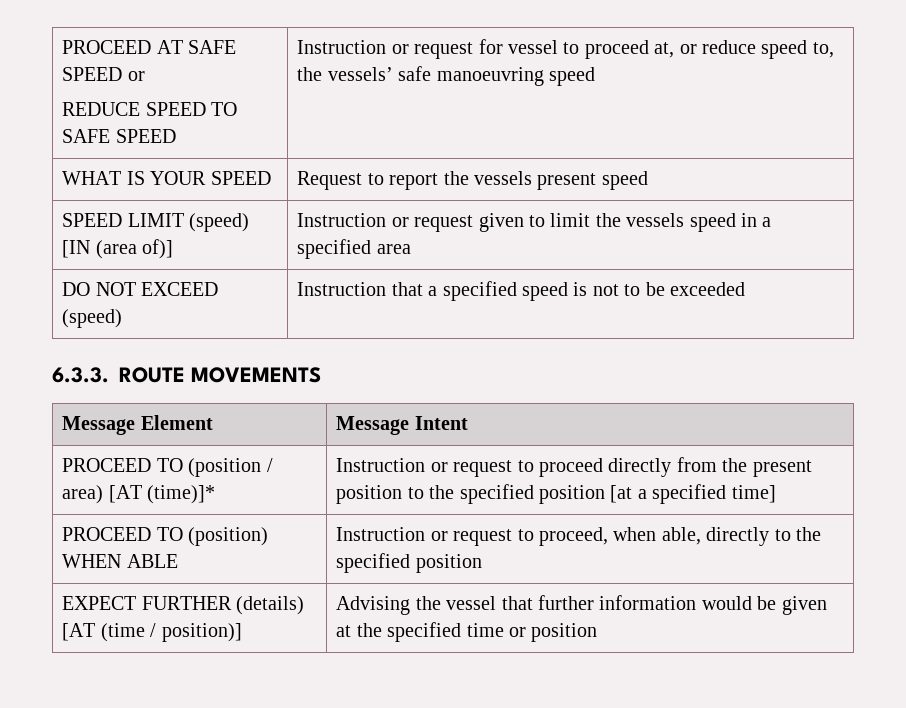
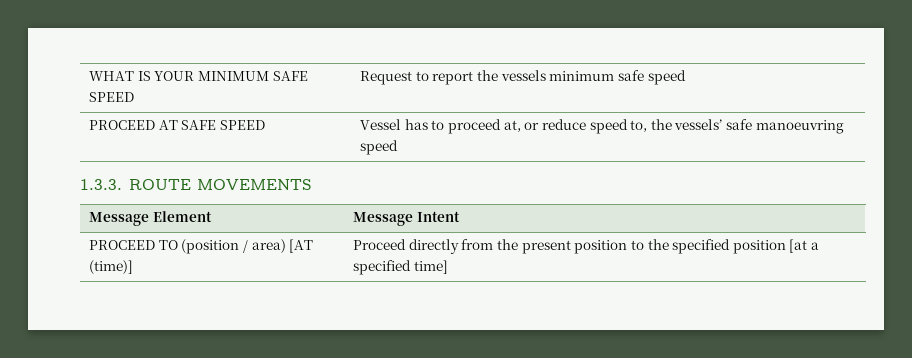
- PROCEED AT SAFE SPEED or
- REDUCE SPEED TO SAFE SPEED | Instruction or request for vessel to proceed at, or reduce speed to, the vessels’ safe manoeuvring speed
+ WHAT IS YOUR MINIMUM SAFE SPEED | Request to report the vessels minimum safe speed
+ PROCEED AT SAFE SPEED | Vessel has to proceed at, or reduce speed to, the vessels’ safe manoeuvring speed
- WHAT IS YOUR SPEED | Request to report the vessels present speed
- SPEED LIMIT (speed) [IN (area of)] | Instruction or request given to limit the vessels speed in a specified area
- DO NOT EXCEED (speed) | Instruction that a specified speed is not to be exceeded
- 6.3.3. ROUTE MOVEMENTS
+ 1.3.3. ROUTE MOVEMENTS
- PROCEED TO (position / area) [AT (time)]* | Instruction or request to proceed directly from the present position to the specified position [at a specified time]
+ PROCEED TO (position / area) [AT (time)] | Proceed directly from the present position to the specified position [at a specified time]
- PROCEED TO (position) WHEN ABLE | Instruction or request to proceed, when able, directly to the specified position
- EXPECT FURTHER (details) [AT (time / position)] | Advising the vessel that further information would be given at the specified time or position

